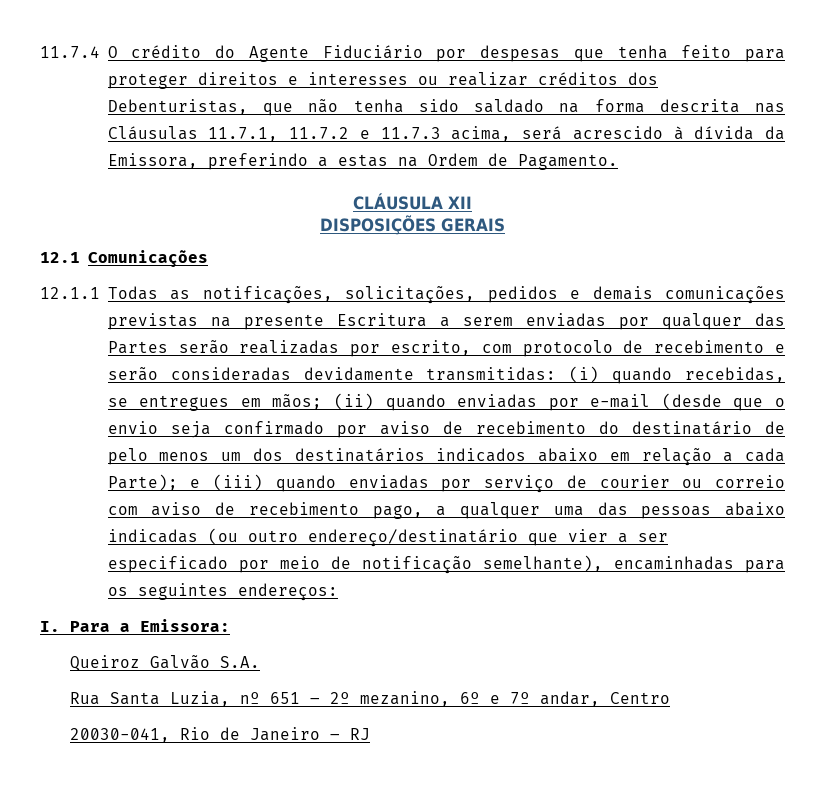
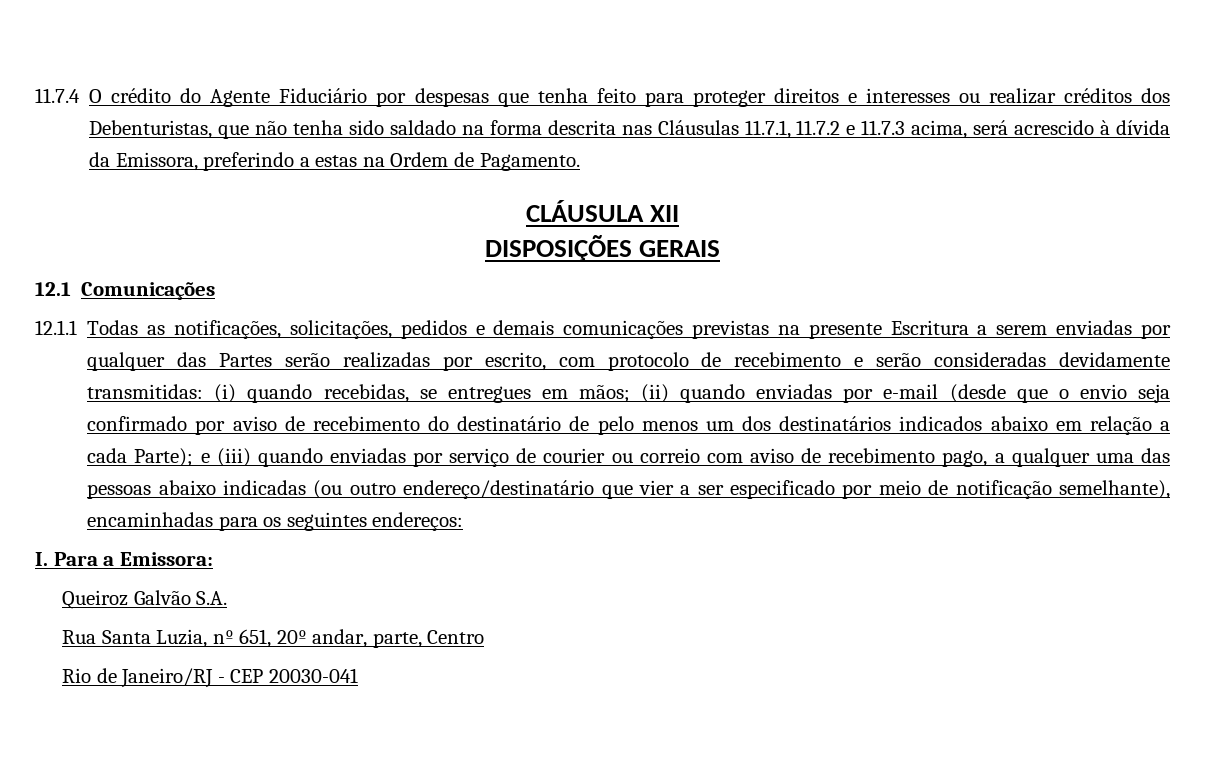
- Rua Santa Luzia, nº 651 – 2º mezanino, 6º e 7º andar, Centro
+ Rua Santa Luzia, nº 651, 20º andar, parte, Centro
- 20030-041, Rio de Janeiro – RJ
+ Rio de Janeiro/RJ - CEP 20030-041

